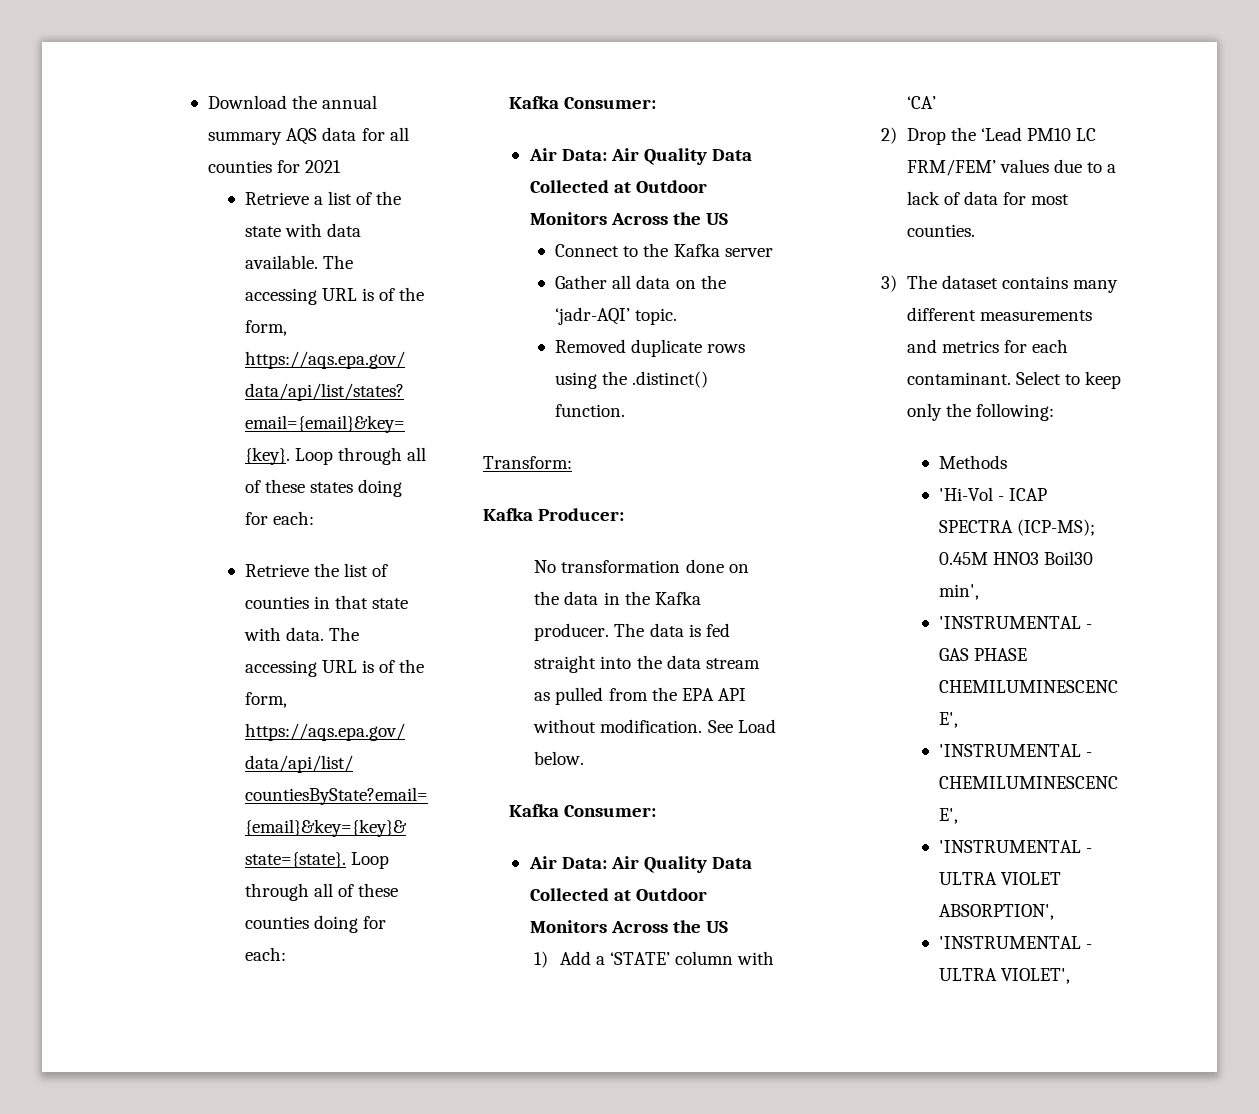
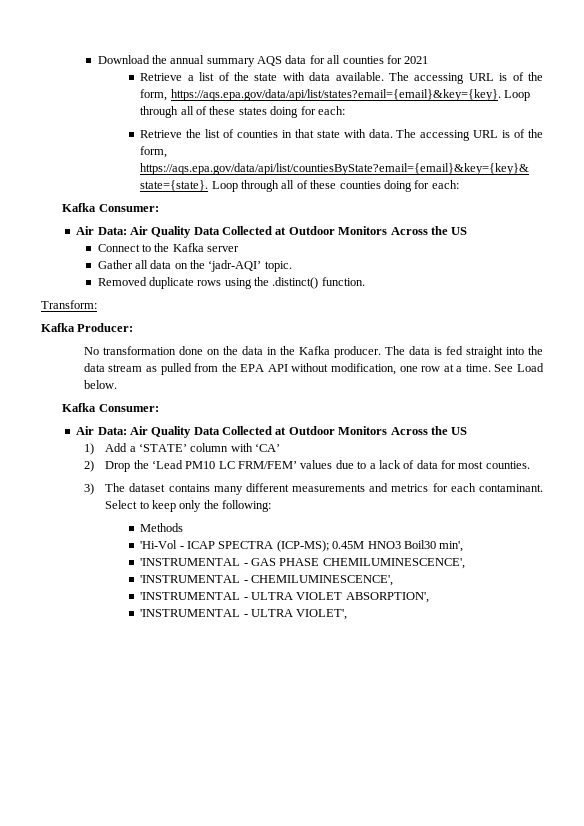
- The data is fed straight into the data stream as pulled from the EPA API without modification.
+ The data is fed straight into the data stream as pulled from the EPA API without modification, one row at a time.

